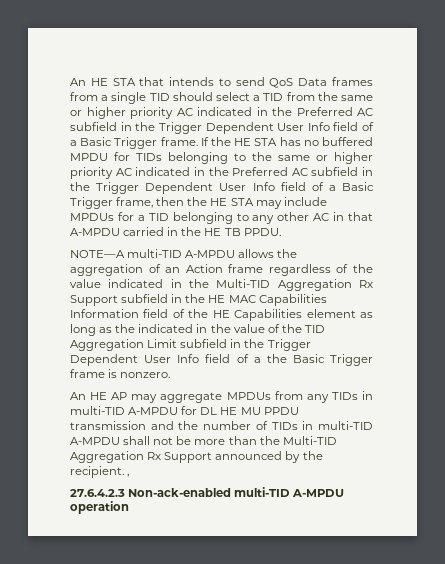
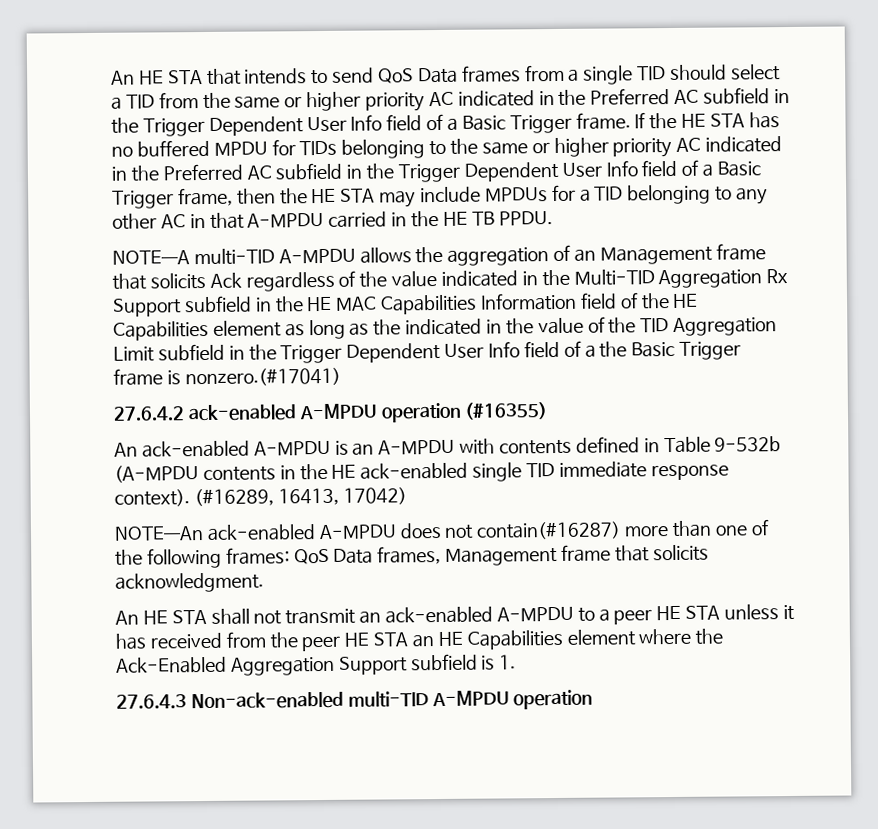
- NOTE—A multi-TID A-MPDU allows the aggregation of an Action frame regardless of the value indicated in the Multi-TID Aggregation Rx Support subfield in the HE MAC Capabilities Information field of the HE Capabilities element as long as the indicated in the value of the TID Aggregation Limit subfield in the Trigger Dependent User Info field of a the Basic Trigger frame is nonzero.
- An HE AP may aggregate MPDUs from any TIDs in multi-TID A-MPDU for DL HE MU PPDU transmission and the number of TIDs in multi-TID A-MPDU shall not be more than the Multi-TID Aggregation Rx Support announced by the recipient. ,
- 27.6.4.2.3 Non-ack-enabled multi-TID A-MPDU operation
+ NOTE—A multi-TID A-MPDU allows the aggregation of an Management frame that solicits Ack regardless of the value indicated in the Multi-TID Aggregation Rx Support subfield in the HE MAC Capabilities Information field of the HE Capabilities element as long as the indicated in the value of the TID Aggregation Limit subfield in the Trigger Dependent User Info field of a the Basic Trigger frame is nonzero.(#17041)
+ 27.6.4.2 ack-enabled A-MPDU operation (#16355)
+ An ack-enabled A-MPDU is an A-MPDU with contents defined in Table 9-532b (A-MPDU contents in the HE ack-enabled single TID immediate response context). (#16289, 16413, 17042)
+ NOTE—An ack-enabled A-MPDU does not contain(#16287) more than one of the following frames: QoS Data frames, Management frame that solicits acknowledgment.
+ An HE STA shall not transmit an ack-enabled A-MPDU to a peer HE STA unless it has received from the peer HE STA an HE Capabilities element where the Ack-Enabled Aggregation Support subfield is 1.
+ 27.6.4.3 Non-ack-enabled multi-TID A-MPDU operation

